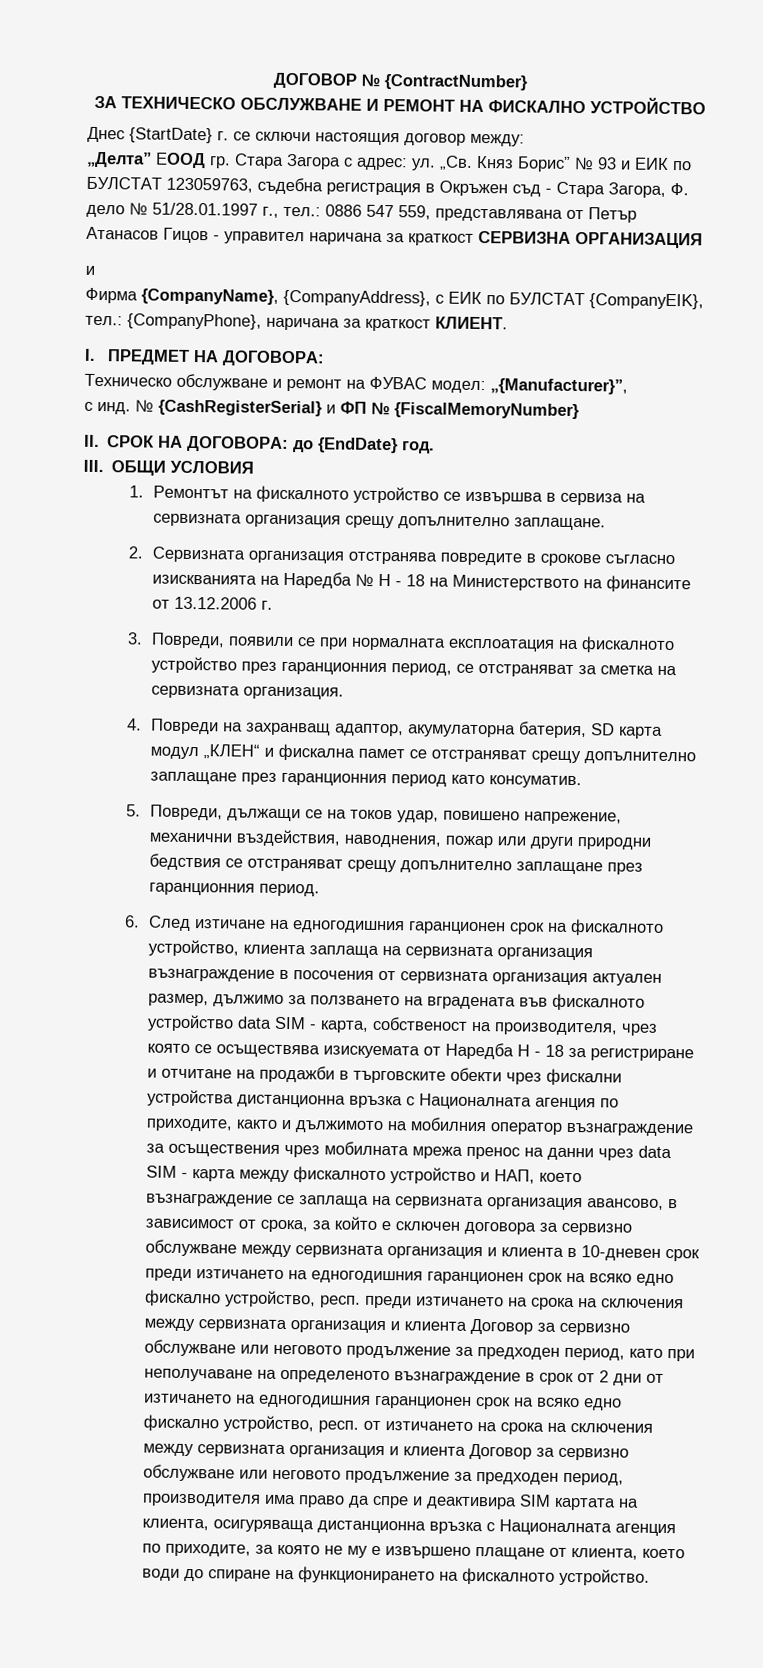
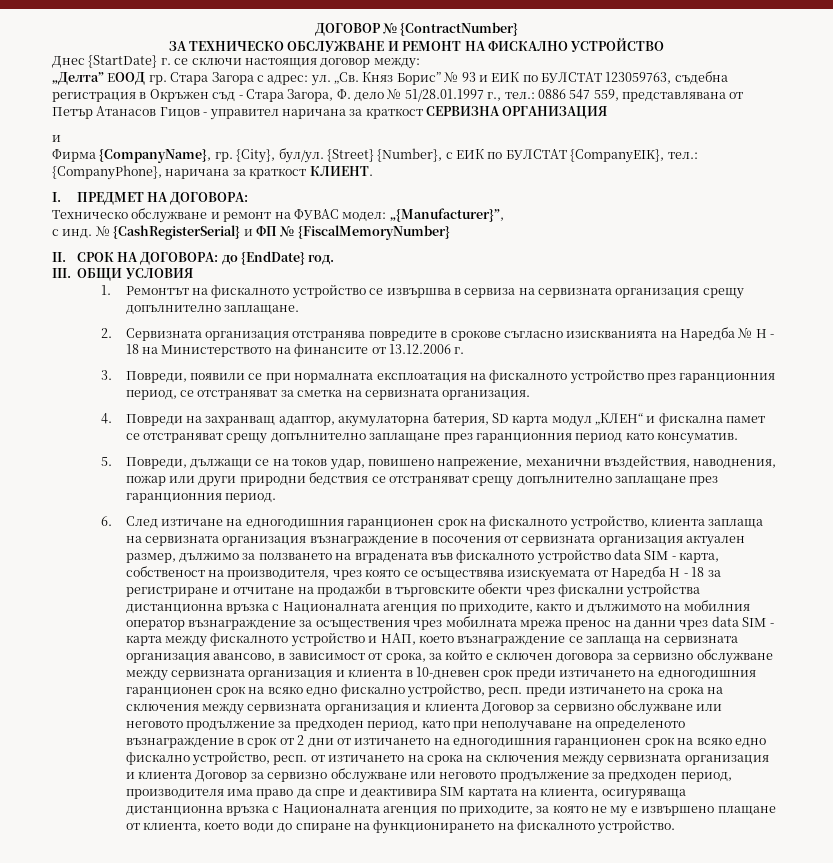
- Фирма {CompanyName}, {CompanyAddress}, с ЕИК по БУЛСТАТ {CompanyEIK}, тел.: {CompanyPhone}, наричана за краткост КЛИЕНТ.
+ Фирма {CompanyName}, гр. {City}, бул/ул. {Street} {Number}, с ЕИК по БУЛСТАТ {CompanyEIK}, тел.: {CompanyPhone}, наричана за краткост КЛИЕНТ.

